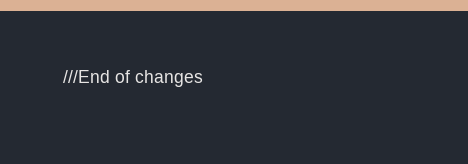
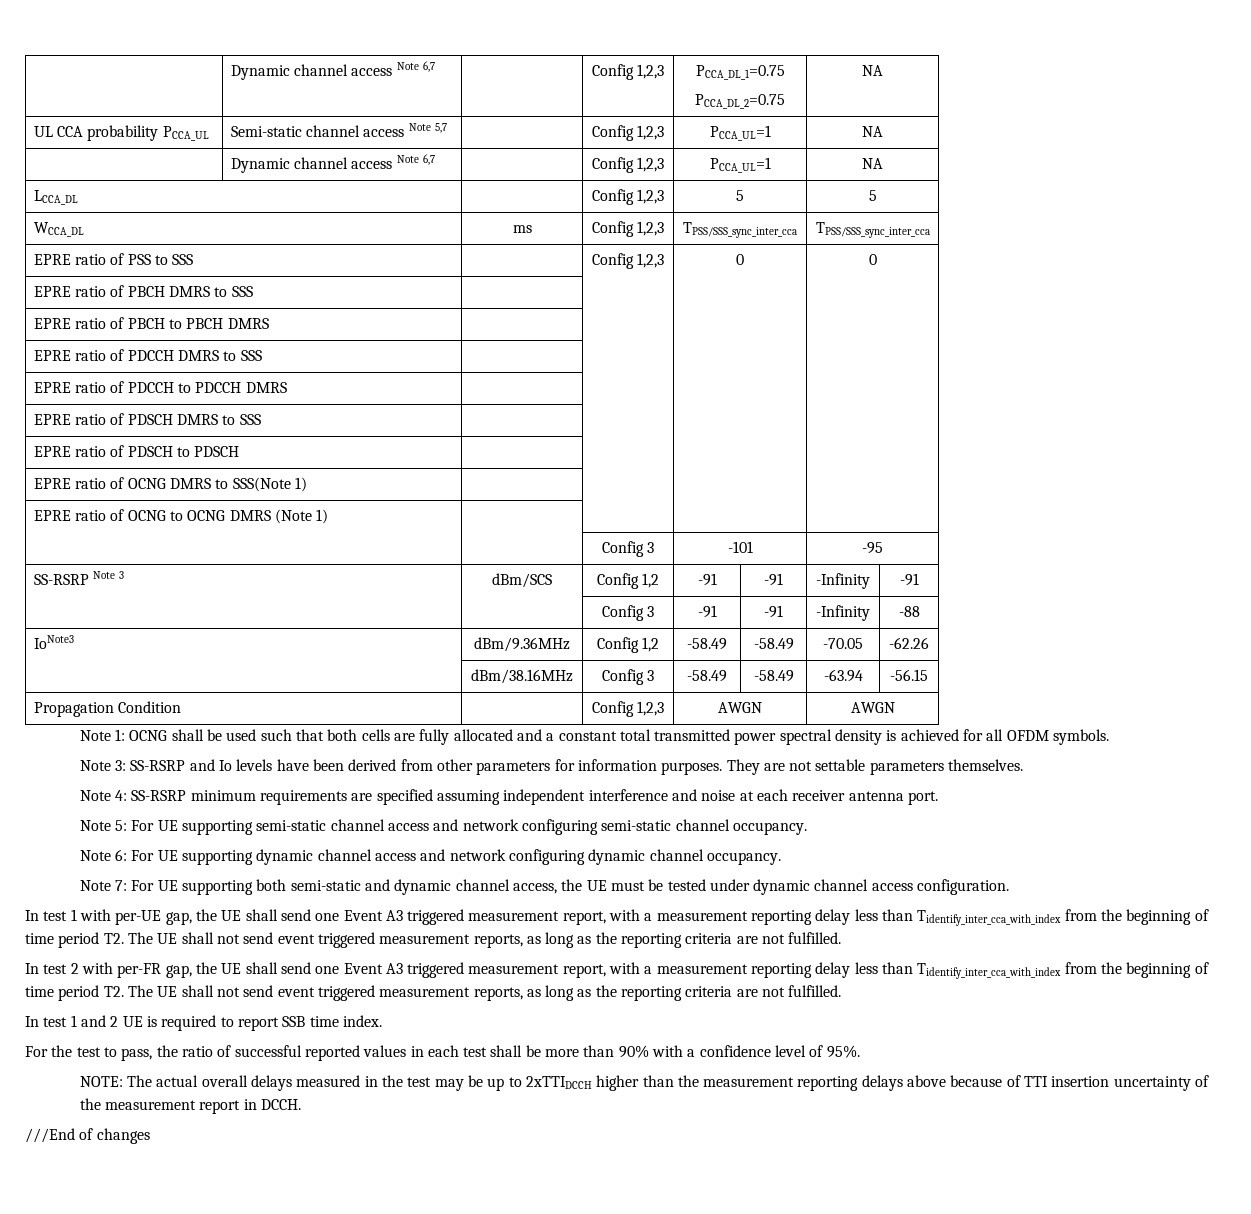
+ | Dynamic channel access Note 6,7 | | Config 1,2,3 | PCCA_DL_1=0.75
+ PCCA_DL_2=0.75 | NA
+ UL CCA probability PCCA_UL | Semi-static channel access Note 5,7 | | Config 1,2,3 | PCCA_UL=1 | NA
+ | Dynamic channel access Note 6,7 | | Config 1,2,3 | PCCA_UL=1 | NA
+ LCCA_DL | | Config 1,2,3 | 5 | 5
+ WCCA_DL | ms | Config 1,2,3 | TPSS/SSS_sync_inter_cca | TPSS/SSS_sync_inter_cca
+ EPRE ratio of PSS to SSS | | Config 1,2,3 | 0 | 0
+ EPRE ratio of PBCH DMRS to SSS | | | |
+ EPRE ratio of PBCH to PBCH DMRS | | | |
+ EPRE ratio of PDCCH DMRS to SSS | | | |
+ EPRE ratio of PDCCH to PDCCH DMRS | | | |
+ EPRE ratio of PDSCH DMRS to SSS | | | |
+ EPRE ratio of PDSCH to PDSCH | | | |
+ EPRE ratio of OCNG DMRS to SSS(Note 1) | | | |
+ EPRE ratio of OCNG to OCNG DMRS (Note 1) | | | |
+ | | Config 3 | -101 | -95
+ SS-RSRP Note 3 | dBm/SCS | Config 1,2 | -91 | -91 | -Infinity | -91
+ | | Config 3 | -91 | -91 | -Infinity | -88
+ IoNote3 | dBm/9.36MHz | Config 1,2 | -58.49 | -58.49 | -70.05 | -62.26
+ | dBm/38.16MHz | Config 3 | -58.49 | -58.49 | -63.94 | -56.15
+ Propagation Condition | | Config 1,2,3 | AWGN | AWGN
+ Note 1: OCNG shall be used such that both cells are fully allocated and a constant total transmitted power spectral density is achieved for all OFDM symbols.
+ Note 3: SS-RSRP and Io levels have been derived from other parameters for information purposes. They are not settable parameters themselves.
+ Note 4: SS-RSRP minimum requirements are specified assuming independent interference and noise at each receiver antenna port.
+ Note 5: For UE supporting semi-static channel access and network configuring semi-static channel occupancy.
+ Note 6: For UE supporting dynamic channel access and network configuring dynamic channel occupancy.
+ Note 7: For UE supporting both semi-static and dynamic channel access, the UE must be tested under dynamic channel access configuration.
+ In test 1 with per-UE gap, the UE shall send one Event A3 triggered measurement report, with a measurement reporting delay less than Tidentify_inter_cca_with_index from the beginning of time period T2. The UE shall not send event triggered measurement reports, as long as the reporting criteria are not fulfilled.
+ In test 2 with per-FR gap, the UE shall send one Event A3 triggered measurement report, with a measurement reporting delay less than Tidentify_inter_cca_with_index from the beginning of time period T2. The UE shall not send event triggered measurement reports, as long as the reporting criteria are not fulfilled.
+ In test 1 and 2 UE is required to report SSB time index.
+ For the test to pass, the ratio of successful reported values in each test shall be more than 90% with a confidence level of 95%.
+ NOTE: The actual overall delays measured in the test may be up to 2xTTIDCCH higher than the measurement reporting delays above because of TTI insertion uncertainty of the measurement report in DCCH.

